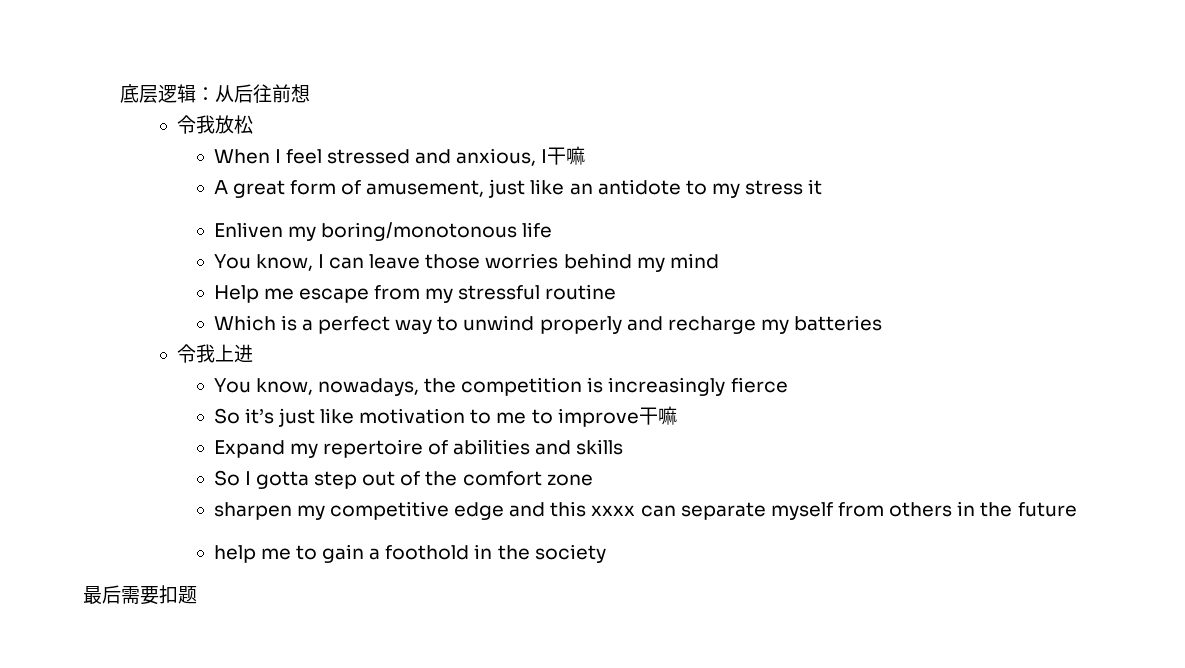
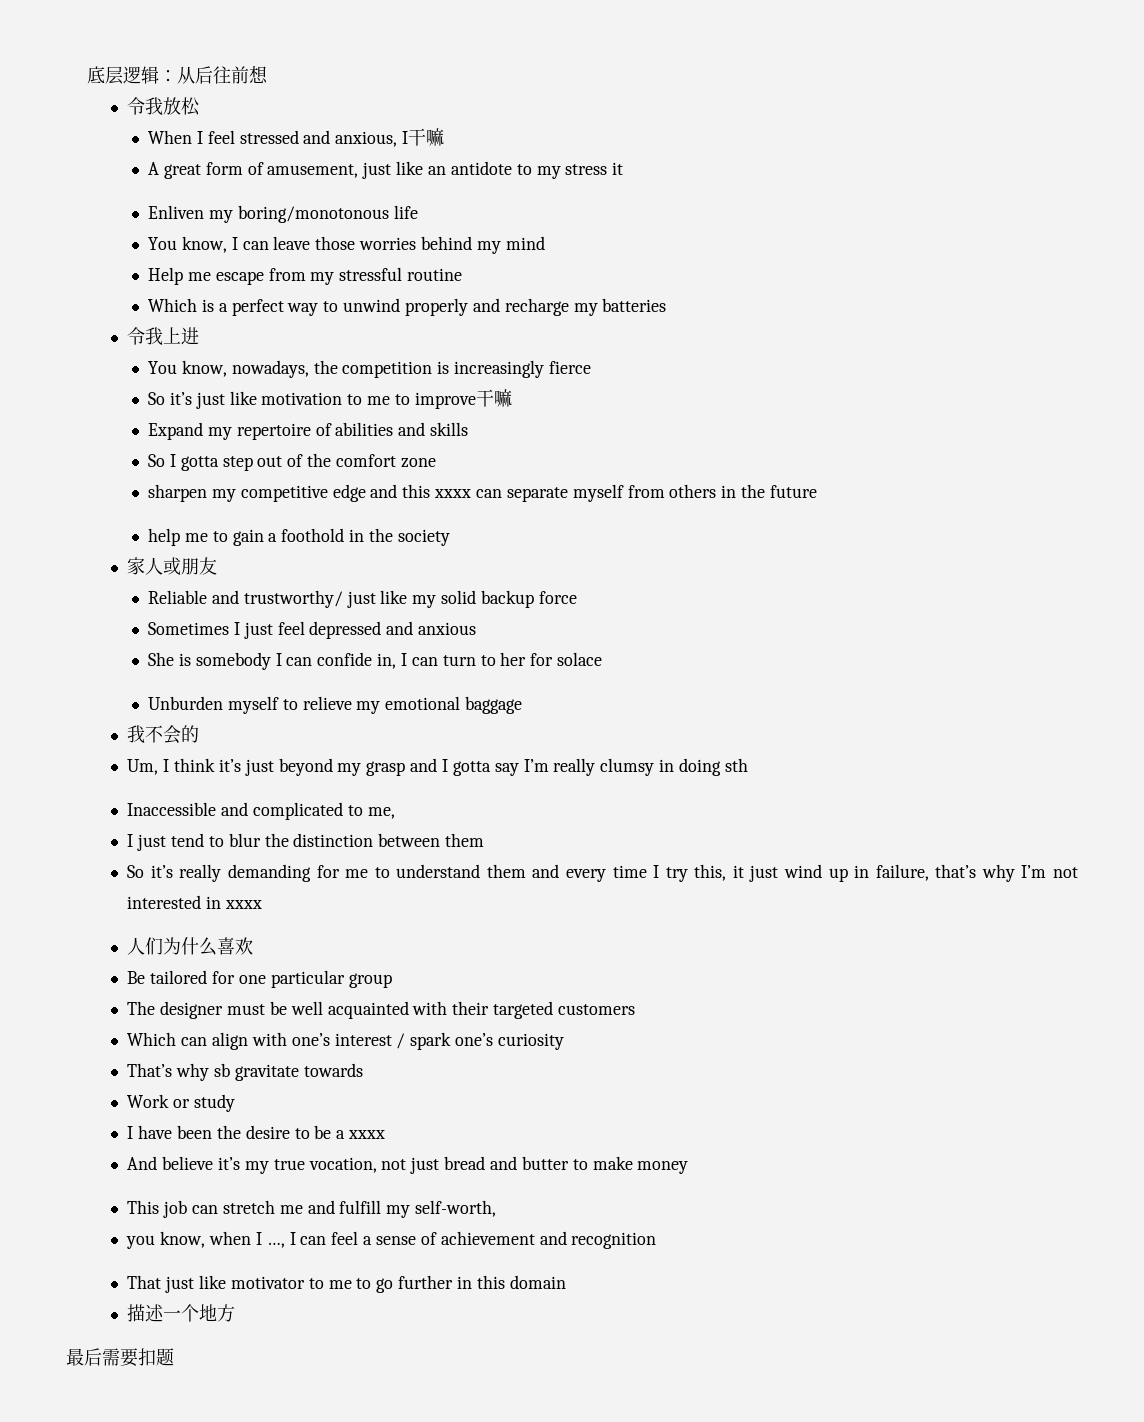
+ 家人或朋友
+ Reliable and trustworthy/ just like my solid backup force
+ Sometimes I just feel depressed and anxious
+ She is somebody I can confide in, I can turn to her for solace
+ Unburden myself to relieve my emotional baggage
+ 我不会的
+ Um, I think it’s just beyond my grasp and I gotta say I’m really clumsy in doing sth
+ Inaccessible and complicated to me,
+ I just tend to blur the distinction between them
+ So it’s really demanding for me to understand them and every time I try this, it just wind up in failure, that’s why I’m not interested in xxxx
+ 人们为什么喜欢
+ Be tailored for one particular group
+ The designer must be well acquainted with their targeted customers
+ Which can align with one’s interest / spark one’s curiosity
+ That’s why sb gravitate towards
+ Work or study
+ I have been the desire to be a xxxx
+ And believe it’s my true vocation, not just bread and butter to make money
+ This job can stretch me and fulfill my self-worth,
+ you know, when I …, I can feel a sense of achievement and recognition
+ That just like motivator to me to go further in this domain
+ 描述一个地方

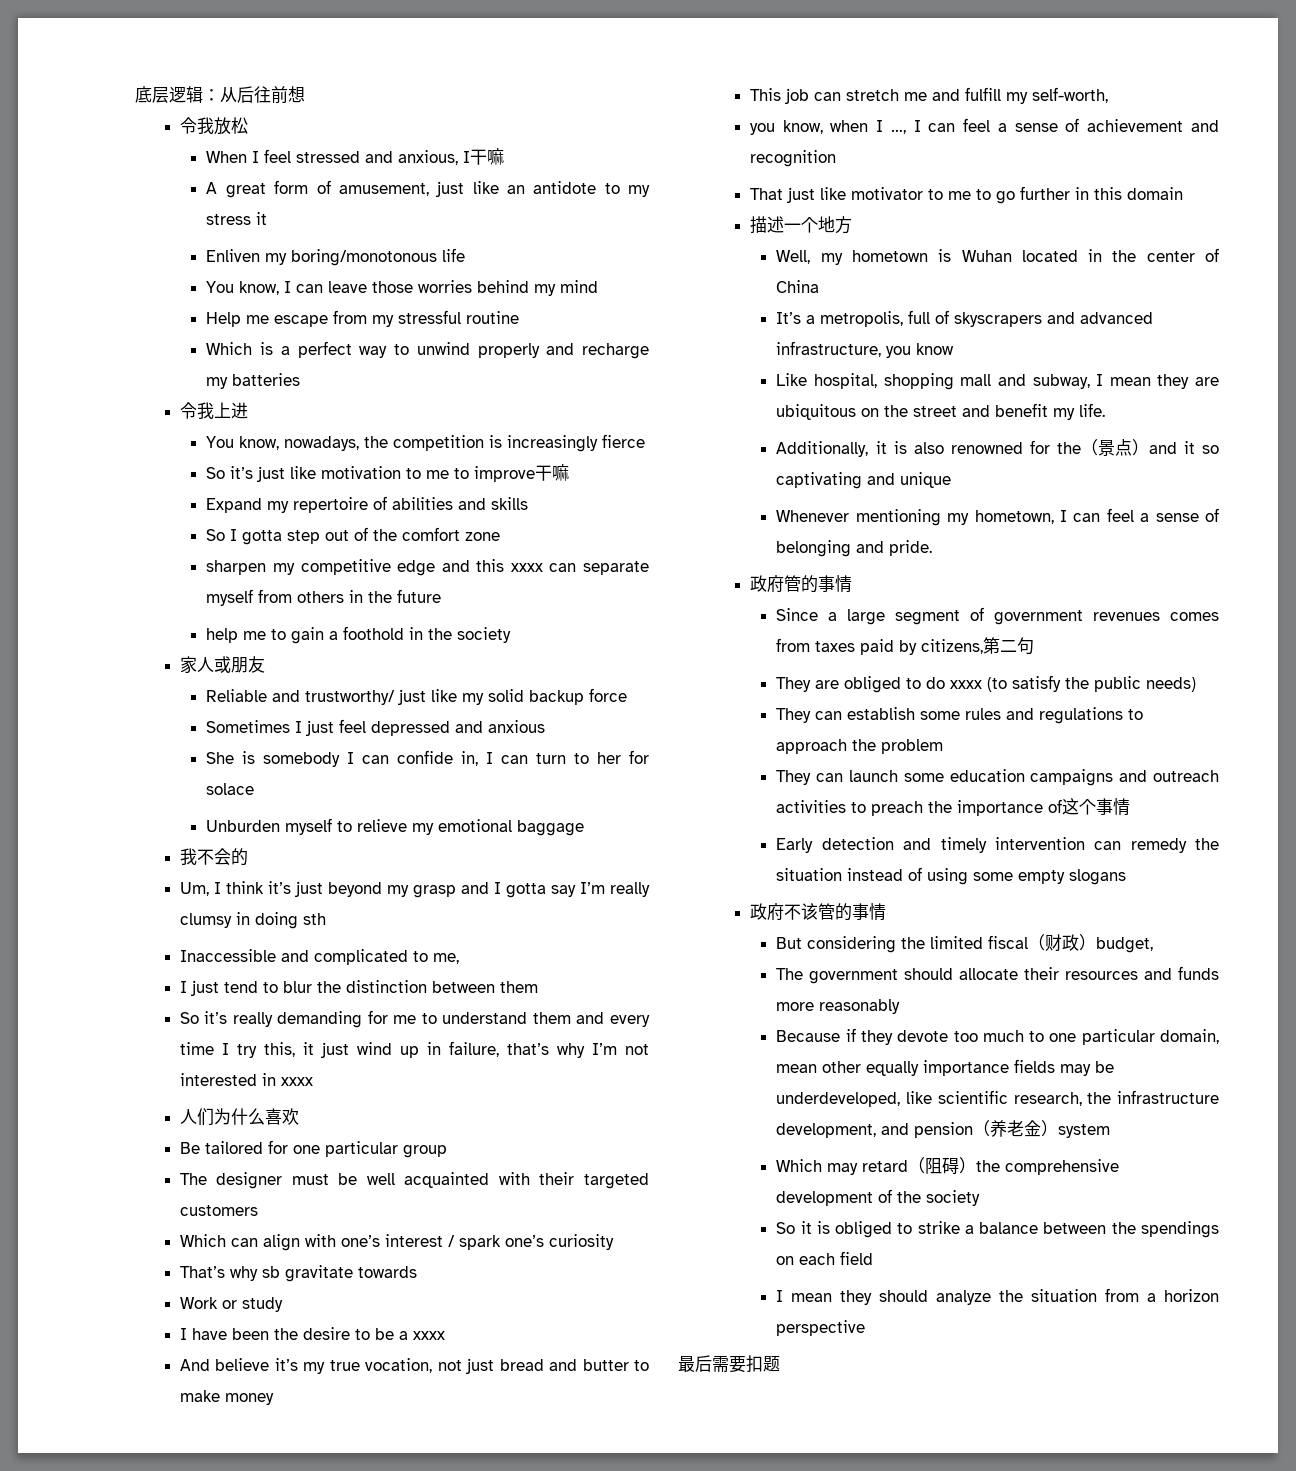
+ Well, my hometown is Wuhan located in the center of China
+ It’s a metropolis, full of skyscrapers and advanced infrastructure, you know
+ Like hospital, shopping mall and subway, I mean they are ubiquitous on the street and benefit my life.
+ Additionally, it is also renowned for the（景点）and it so captivating and unique
+ Whenever mentioning my hometown, I can feel a sense of belonging and pride.
+ 政府管的事情
+ Since a large segment of government revenues comes from taxes paid by citizens,第二句
+ They are obliged to do xxxx (to satisfy the public needs)
+ They can establish some rules and regulations to approach the problem
+ They can launch some education campaigns and outreach activities to preach the importance of这个事情
+ Early detection and timely intervention can remedy the situation instead of using some empty slogans
+ 政府不该管的事情
+ But considering the limited fiscal（财政）budget,
+ The government should allocate their resources and funds more reasonably
+ Because if they devote too much to one particular domain, mean other equally importance fields may be underdeveloped, like scientific research, the infrastructure development, and pension（养老金）system
+ Which may retard（阻碍）the comprehensive development of the society
+ So it is obliged to strike a balance between the spendings on each field
+ I mean they should analyze the situation from a horizon perspective

